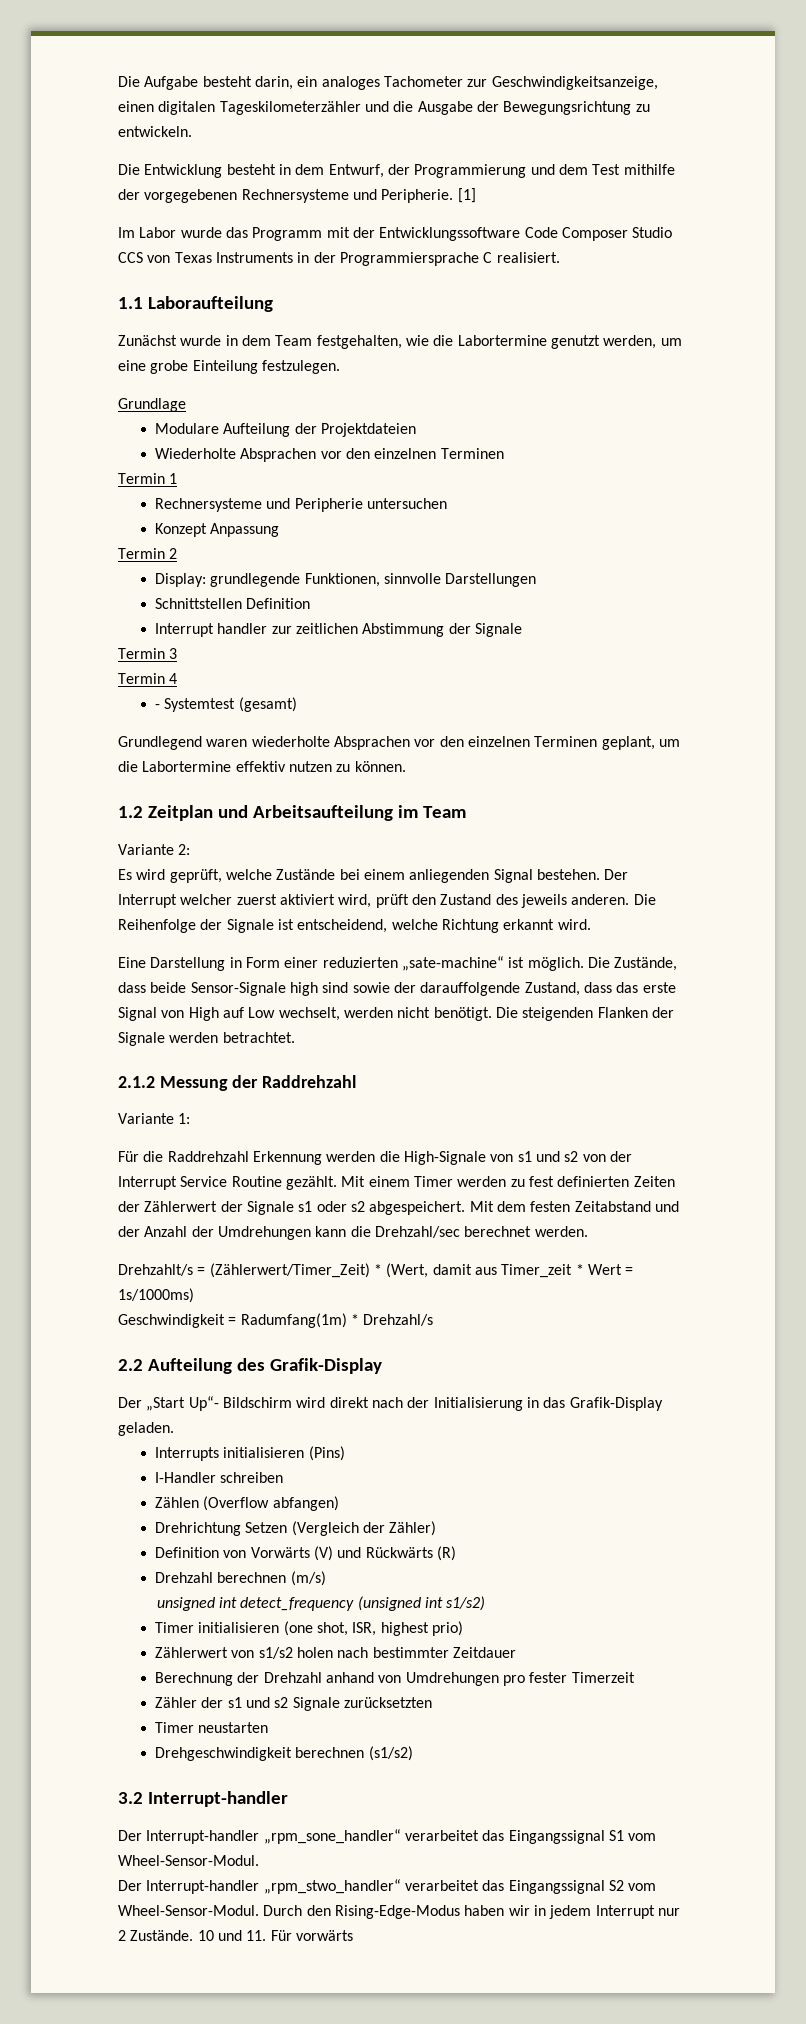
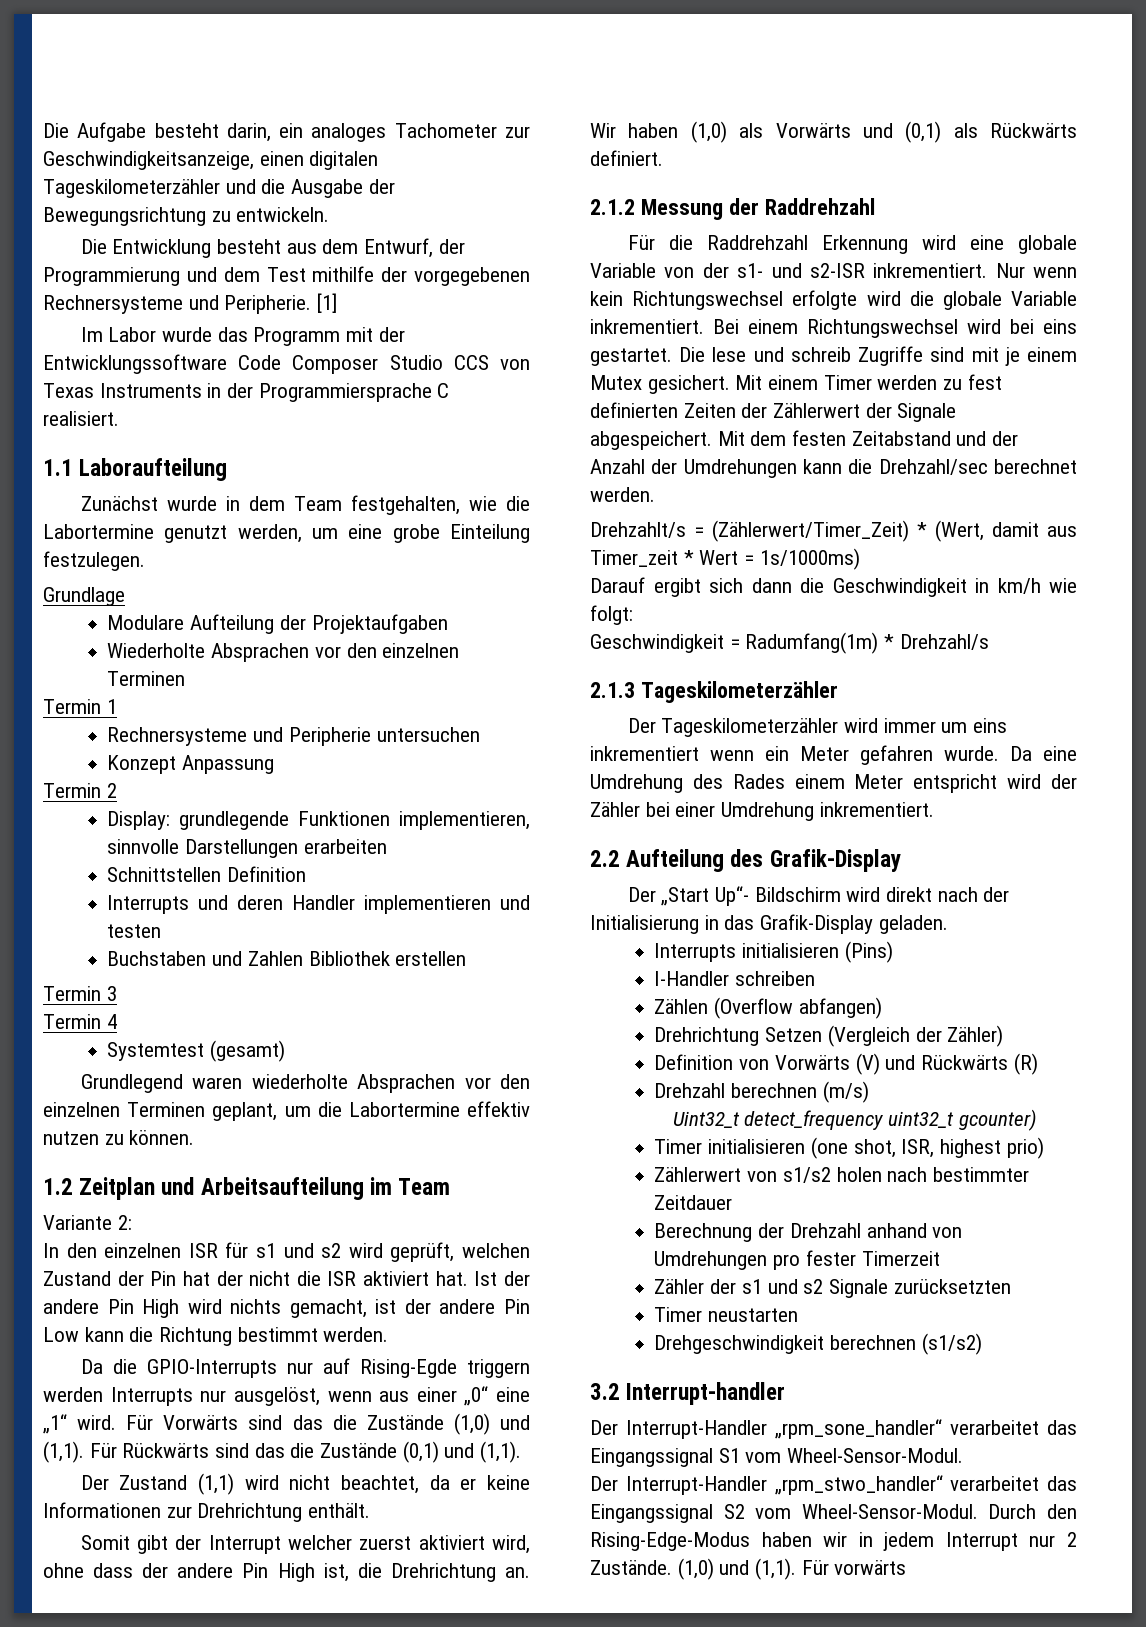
- Die Entwicklung besteht in dem Entwurf, der Programmierung und dem Test mithilfe der vorgegebenen Rechnersysteme und Peripherie.
+ Die Entwicklung besteht aus dem Entwurf, der Programmierung und dem Test mithilfe der vorgegebenen Rechnersysteme und Peripherie.
- Modulare Aufteilung der Projektdateien
+ Modulare Aufteilung der Projektaufgaben
- Display: grundlegende Funktionen, sinnvolle Darstellungen
+ Display: grundlegende Funktionen implementieren, sinnvolle Darstellungen erarbeiten
- Interrupt handler zur zeitlichen Abstimmung der Signale
+ Interrupts und deren Handler implementieren und testen
+ Buchstaben und Zahlen Bibliothek erstellen
- - Systemtest (gesamt)
+ Systemtest (gesamt)
- Es wird geprüft, welche Zustände bei einem anliegenden Signal bestehen. Der Interrupt welcher zuerst aktiviert wird, prüft den Zustand des jeweils anderen. Die Reihenfolge der Signale ist entscheidend, welche Richtung erkannt wird.
- Eine Darstellung in Form einer reduzierten „sate-machine“ ist möglich. Die Zustände, dass beide Sensor-Signale high sind sowie der darauffolgende Zustand, dass das erste Signal von High auf Low wechselt, werden nicht benötigt. Die steigenden Flanken der Signale werden betrachtet.
+ In den einzelnen ISR für s1 und s2 wird geprüft, welchen Zustand der Pin hat der nicht die ISR aktiviert hat. Ist der andere Pin High wird nichts gemacht, ist der andere Pin Low kann die Richtung bestimmt werden.
+ Da die GPIO-Interrupts nur auf Rising-Egde triggern werden Interrupts nur ausgelöst, wenn aus einer „0“ eine „1“ wird. Für Vorwärts sind das die Zustände (1,0) und (1,1). Für Rückwärts sind das die Zustände (0,1) und (1,1).
+ Der Zustand (1,1) wird nicht beachtet, da er keine Informationen zur Drehrichtung enthält.
+ Somit gibt der Interrupt welcher zuerst aktiviert wird, ohne dass der andere Pin High ist, die Drehrichtung an. Wir haben (1,0) als Vorwärts und (0,1) als Rückwärts definiert.
- Variante 1:
- Für die Raddrehzahl Erkennung werden die High-Signale von s1 und s2 von der Interrupt Service Routine gezählt.
+ Für die Raddrehzahl Erkennung wird eine globale Variable von der s1- und s2-ISR inkrementiert. Nur wenn kein Richtungswechsel erfolgte wird die globale Variable inkrementiert. Bei einem Richtungswechsel wird bei eins gestartet. Die lese und schreib Zugriffe sind mit je einem Mutex gesichert.
- Mit einem Timer werden zu fest definierten Zeiten der Zählerwert der Signale s1 oder s2 abgespeichert.
+ Mit einem Timer werden zu fest definierten Zeiten der Zählerwert der Signale abgespeichert.
+ Darauf ergibt sich dann die Geschwindigkeit in km/h wie folgt:
+ 2.1.3 Tageskilometerzähler
+ Der Tageskilometerzähler wird immer um eins inkrementiert wenn ein Meter gefahren wurde. Da eine Umdrehung des Rades einem Meter entspricht wird der Zähler bei einer Umdrehung inkrementiert.
- unsigned int detect_frequency (unsigned int s1/s2)
+ Uint32_t detect_frequency uint32_t gcounter)
- Der Interrupt-handler „rpm_sone_handler“ verarbeitet das Eingangssignal S1 vom Wheel-Sensor-Modul.
+ Der Interrupt-Handler „rpm_sone_handler“ verarbeitet das Eingangssignal S1 vom Wheel-Sensor-Modul.
- Der Interrupt-handler „rpm_stwo_handler“ verarbeitet das Eingangssignal S2 vom Wheel-Sensor-Modul.
+ Der Interrupt-Handler „rpm_stwo_handler“ verarbeitet das Eingangssignal S2 vom Wheel-Sensor-Modul.
- 10 und 11. Für vorwärts
+ (1,0) und (1,1). Für vorwärts

